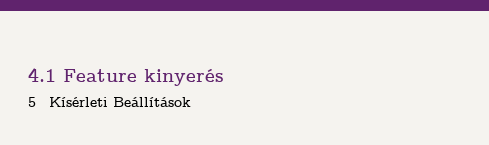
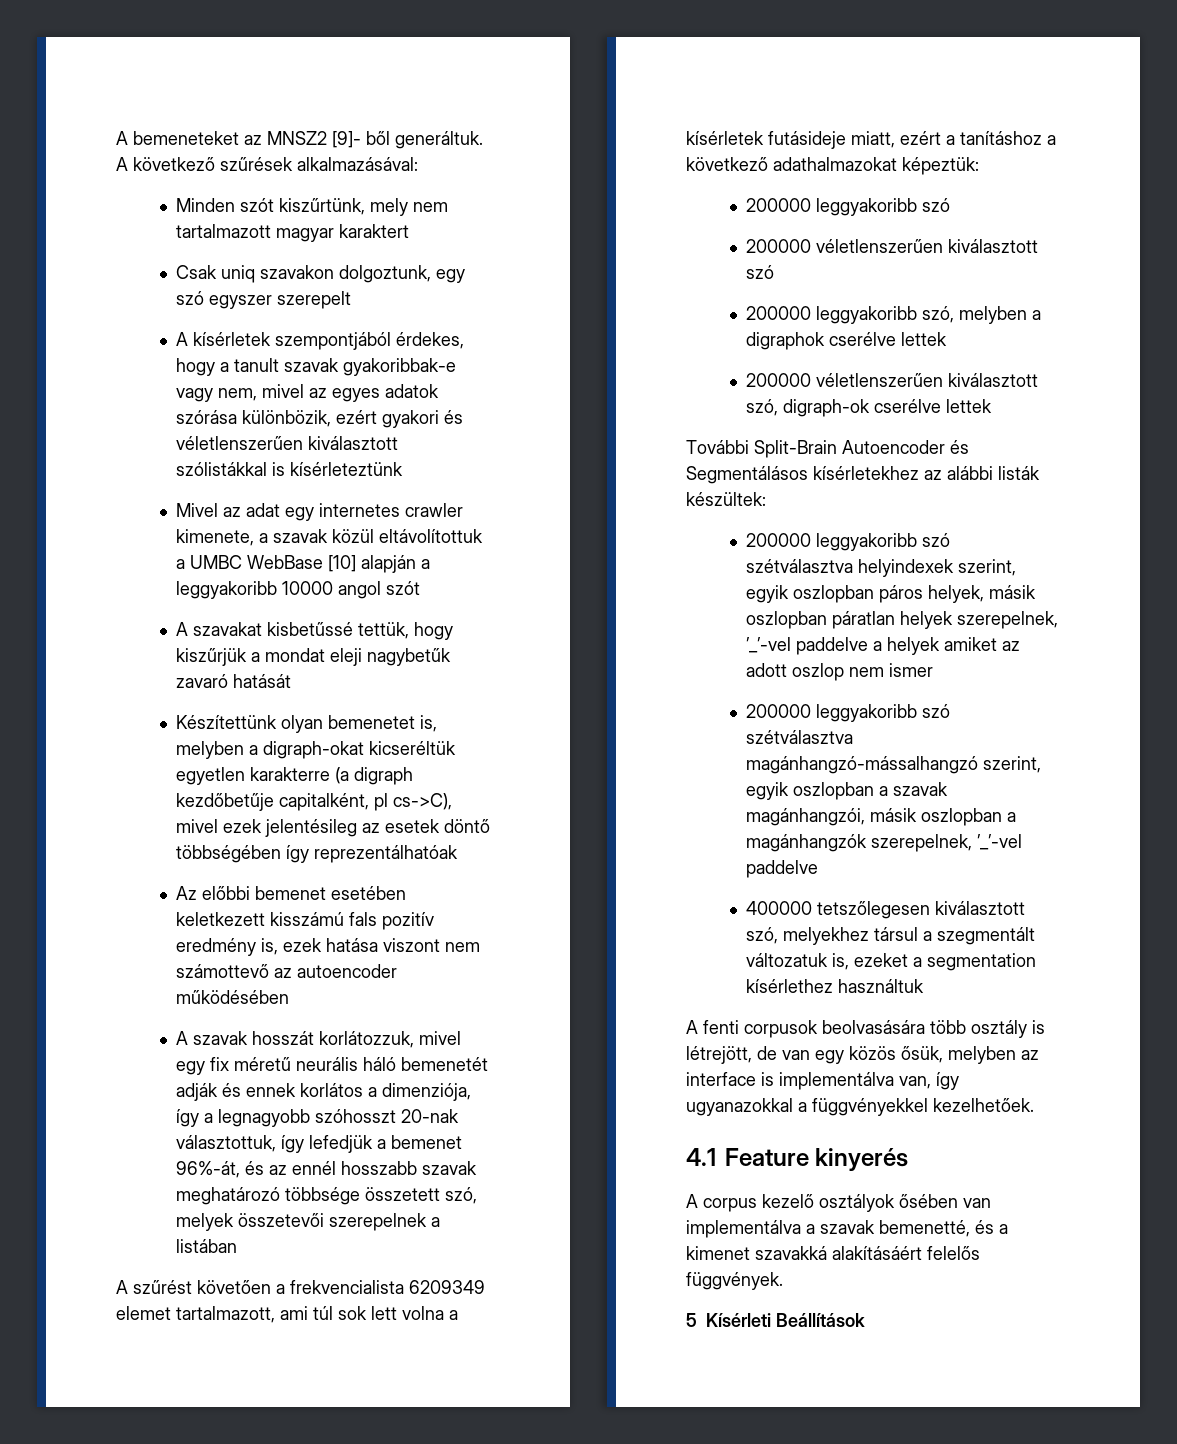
+ A bemeneteket az MNSZ2 [9]- ből generáltuk. A következő szűrések alkalmazásával:
+ Minden szót kiszűrtünk, mely nem tartalmazott magyar karaktert
+ Csak uniq szavakon dolgoztunk, egy szó egyszer szerepelt
+ A kísérletek szempontjából érdekes, hogy a tanult szavak gyakoribbak-e vagy nem, mivel az egyes adatok szórása különbözik, ezért gyakori és véletlenszerűen kiválasztott szólistákkal is kísérleteztünk
+ Mivel az adat egy internetes crawler kimenete, a szavak közül eltávolítottuk a UMBC WebBase [10] alapján a leggyakoribb 10000 angol szót
+ A szavakat kisbetűssé tettük, hogy kiszűrjük a mondat eleji nagybetűk zavaró hatását
+ Készítettünk olyan bemenetet is, melyben a digraph-okat kicseréltük egyetlen karakterre (a digraph kezdőbetűje capitalként, pl cs->C), mivel ezek jelentésileg az esetek döntő többségében így reprezentálhatóak
+ Az előbbi bemenet esetében keletkezett kisszámú fals pozitív eredmény is, ezek hatása viszont nem számottevő az autoencoder működésében
+ A szavak hosszát korlátozzuk, mivel egy fix méretű neurális háló bemenetét adják és ennek korlátos a dimenziója, így a legnagyobb szóhosszt 20-nak választottuk, így lefedjük a bemenet 96%-át, és az ennél hosszabb szavak meghatározó többsége összetett szó, melyek összetevői szerepelnek a listában
+ A szűrést követően a frekvencialista 6209349 elemet tartalmazott, ami túl sok lett volna a kísérletek futásideje miatt, ezért a tanításhoz a következő adathalmazokat képeztük:
+ 200000 leggyakoribb szó
+ 200000 véletlenszerűen kiválasztott szó
+ 200000 leggyakoribb szó, melyben a digraphok cserélve lettek
+ 200000 véletlenszerűen kiválasztott szó, digraph-ok cserélve lettek
+ További Split-Brain Autoencoder és Segmentálásos kísérletekhez az alábbi listák készültek:
+ 200000 leggyakoribb szó szétválasztva helyindexek szerint, egyik oszlopban páros helyek, másik oszlopban páratlan helyek szerepelnek, ’_’-vel paddelve a helyek amiket az adott oszlop nem ismer
+ 200000 leggyakoribb szó szétválasztva magánhangzó-mássalhangzó szerint, egyik oszlopban a szavak magánhangzói, másik oszlopban a magánhangzók szerepelnek, ’_’-vel paddelve
+ 400000 tetszőlegesen kiválasztott szó, melyekhez társul a szegmentált változatuk is, ezeket a segmentation kísérlethez használtuk
+ A fenti corpusok beolvasására több osztály is létrejött, de van egy közös ősük, melyben az interface is implementálva van, így ugyanazokkal a függvényekkel kezelhetőek.
  4.1 Feature kinyerés
+ A corpus kezelő osztályok ősében van implementálva a szavak bemenetté, és a kimenet szavakká alakításáért felelős függvények.

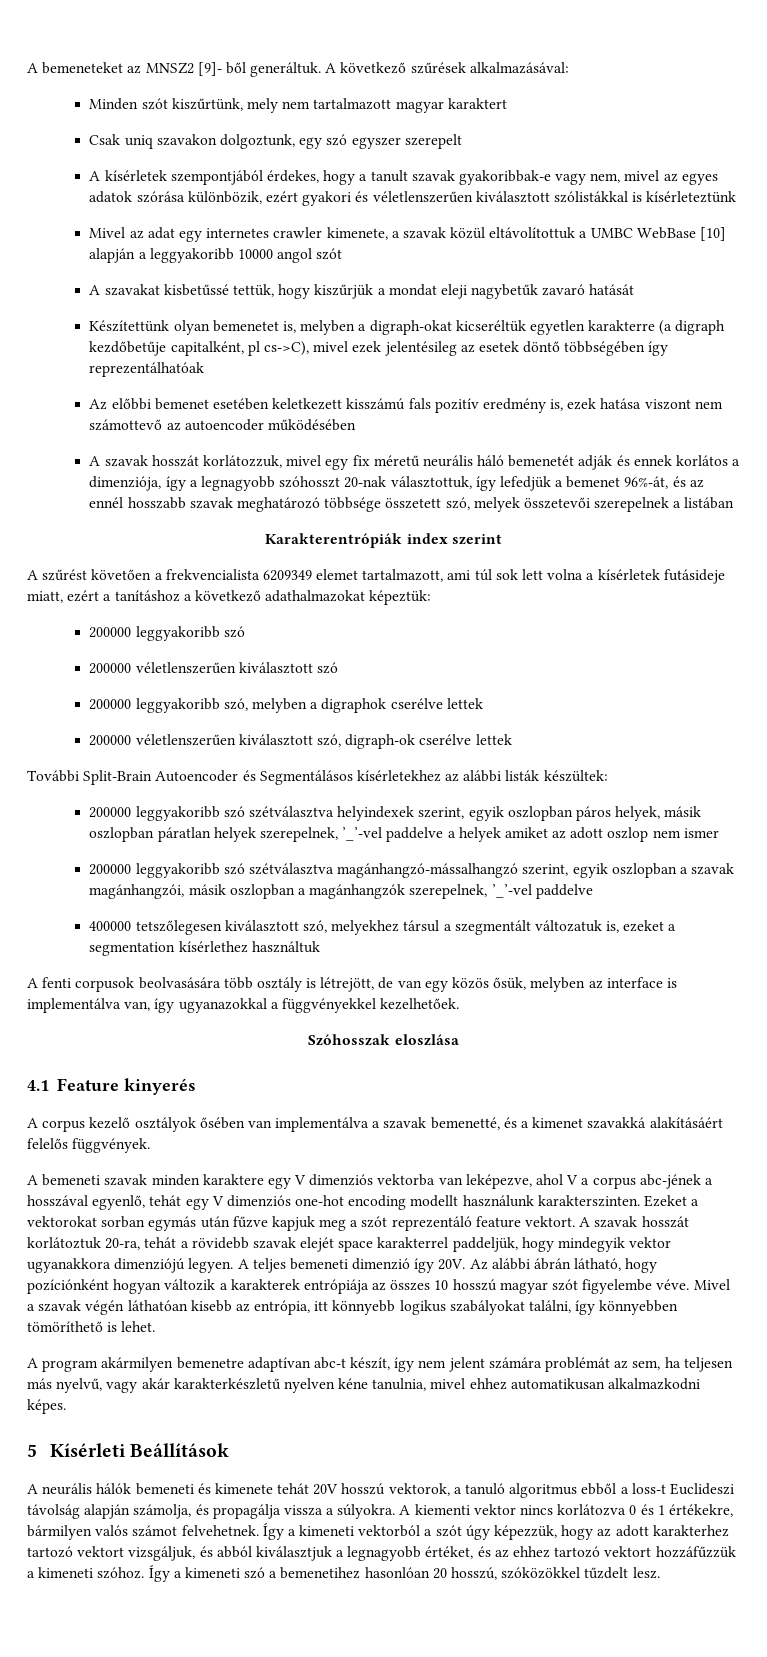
+ Karakterentrópiák index szerint
+ Szóhosszak eloszlása
+ A bemeneti szavak minden karaktere egy V dimenziós vektorba van leképezve, ahol V a corpus abc-jének a hosszával egyenlő, tehát egy V dimenziós one-hot encoding modellt használunk karakterszinten. Ezeket a vektorokat sorban egymás után fűzve kapjuk meg a szót reprezentáló feature vektort. A szavak hosszát korlátoztuk 20-ra, tehát a rövidebb szavak elejét space karakterrel paddeljük, hogy mindegyik vektor ugyanakkora dimenziójú legyen. A teljes bemeneti dimenzió így 20V. Az alábbi ábrán látható, hogy pozíciónként hogyan változik a karakterek entrópiája az összes 10 hosszú magyar szót figyelembe véve. Mivel a szavak végén láthatóan kisebb az entrópia, itt könnyebb logikus szabályokat találni, így könnyebben tömöríthető is lehet.
+ A program akármilyen bemenetre adaptívan abc-t készít, így nem jelent számára problémát az sem, ha teljesen más nyelvű, vagy akár karakterkészletű nyelven kéne tanulnia, mivel ehhez automatikusan alkalmazkodni képes.
  5 Kísérleti Beállítások
+ A neurális hálók bemeneti és kimenete tehát 20V hosszú vektorok, a tanuló algoritmus ebből a loss-t Euclideszi távolság alapján számolja, és propagálja vissza a súlyokra. A kiementi vektor nincs korlátozva 0 és 1 értékekre, bármilyen valós számot felvehetnek. Így a kimeneti vektorból a szót úgy képezzük, hogy az adott karakterhez tartozó vektort vizsgáljuk, és abból kiválasztjuk a legnagyobb értéket, és az ehhez tartozó vektort hozzáfűzzük a kimeneti szóhoz. Így a kimeneti szó a bemenetihez hasonlóan 20 hosszú, szóközökkel tűzdelt lesz.

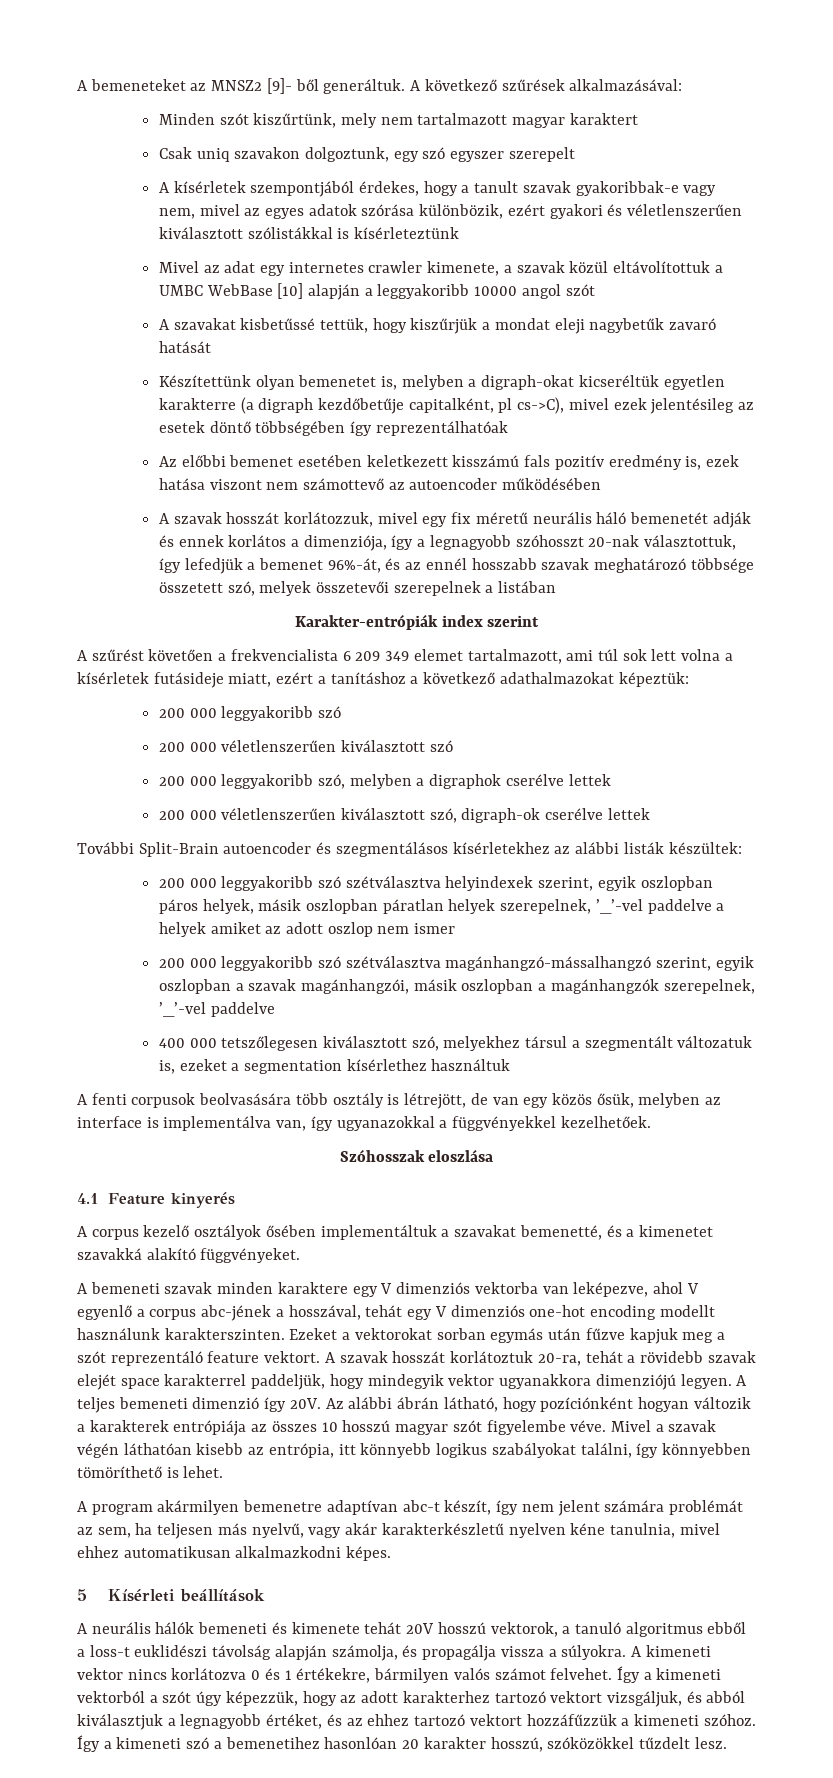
- Karakterentrópiák index szerint
+ Karakter-entrópiák index szerint
- A szűrést követően a frekvencialista 6209349 elemet tartalmazott, ami túl sok lett volna a kísérletek futásideje miatt, ezért a tanításhoz a következő adathalmazokat képeztük:
- 200000 leggyakoribb szó
+ A szűrést követően a frekvencialista 6 209 349 elemet tartalmazott, ami túl sok lett volna a kísérletek futásideje miatt, ezért a tanításhoz a következő adathalmazokat képeztük:
+ 200 000 leggyakoribb szó
- 200000 véletlenszerűen kiválasztott szó
+ 200 000 véletlenszerűen kiválasztott szó
- 200000 leggyakoribb szó, melyben a digraphok cserélve lettek
+ 200 000 leggyakoribb szó, melyben a digraphok cserélve lettek
- 200000 véletlenszerűen kiválasztott szó, digraph-ok cserélve lettek
+ 200 000 véletlenszerűen kiválasztott szó, digraph-ok cserélve lettek
- További Split-Brain Autoencoder és Segmentálásos kísérletekhez az alábbi listák készültek:
+ További Split-Brain autoencoder és szegmentálásos kísérletekhez az alábbi listák készültek:
- 200000 leggyakoribb szó szétválasztva helyindexek szerint, egyik oszlopban páros helyek, másik oszlopban páratlan helyek szerepelnek, ’_’-vel paddelve a helyek amiket az adott oszlop nem ismer
+ 200 000 leggyakoribb szó szétválasztva helyindexek szerint, egyik oszlopban páros helyek, másik oszlopban páratlan helyek szerepelnek, ’_’-vel paddelve a helyek amiket az adott oszlop nem ismer
- 200000 leggyakoribb szó szétválasztva magánhangzó-mássalhangzó szerint, egyik oszlopban a szavak magánhangzói, másik oszlopban a magánhangzók szerepelnek, ’_’-vel paddelve
+ 200 000 leggyakoribb szó szétválasztva magánhangzó-mássalhangzó szerint, egyik oszlopban a szavak magánhangzói, másik oszlopban a magánhangzók szerepelnek, ’_’-vel paddelve
- 400000 tetszőlegesen kiválasztott szó, melyekhez társul a szegmentált változatuk is, ezeket a segmentation kísérlethez használtuk
+ 400 000 tetszőlegesen kiválasztott szó, melyekhez társul a szegmentált változatuk is, ezeket a segmentation kísérlethez használtuk
- A corpus kezelő osztályok ősében van implementálva a szavak bemenetté, és a kimenet szavakká alakításáért felelős függvények.
+ A corpus kezelő osztályok ősében implementáltuk a szavakat bemenetté, és a kimenetet szavakká alakító függvényeket.
- A bemeneti szavak minden karaktere egy V dimenziós vektorba van leképezve, ahol V a corpus abc-jének a hosszával egyenlő, tehát egy V dimenziós one-hot encoding modellt használunk karakterszinten.
+ A bemeneti szavak minden karaktere egy V dimenziós vektorba van leképezve, ahol V egyenlő a corpus abc-jének a hosszával, tehát egy V dimenziós one-hot encoding modellt használunk karakterszinten.
- 5 Kísérleti Beállítások
+ 5 Kísérleti beállítások
- A neurális hálók bemeneti és kimenete tehát 20V hosszú vektorok, a tanuló algoritmus ebből a loss-t Euclideszi távolság alapján számolja, és propagálja vissza a súlyokra.
+ A neurális hálók bemeneti és kimenete tehát 20V hosszú vektorok, a tanuló algoritmus ebből a loss-t euklidészi távolság alapján számolja, és propagálja vissza a súlyokra.
- A kiementi vektor nincs korlátozva 0 és 1 értékekre, bármilyen valós számot felvehetnek.
+ A kimeneti vektor nincs korlátozva 0 és 1 értékekre, bármilyen valós számot felvehet.
- Így a kimeneti szó a bemenetihez hasonlóan 20 hosszú, szóközökkel tűzdelt lesz.
+ Így a kimeneti szó a bemenetihez hasonlóan 20 karakter hosszú, szóközökkel tűzdelt lesz.

